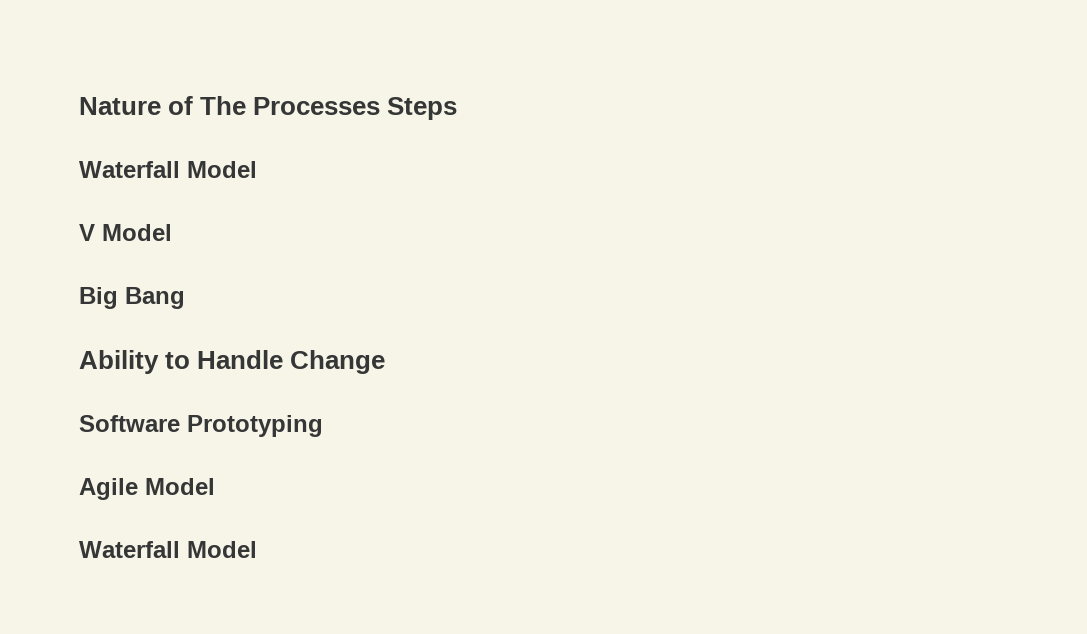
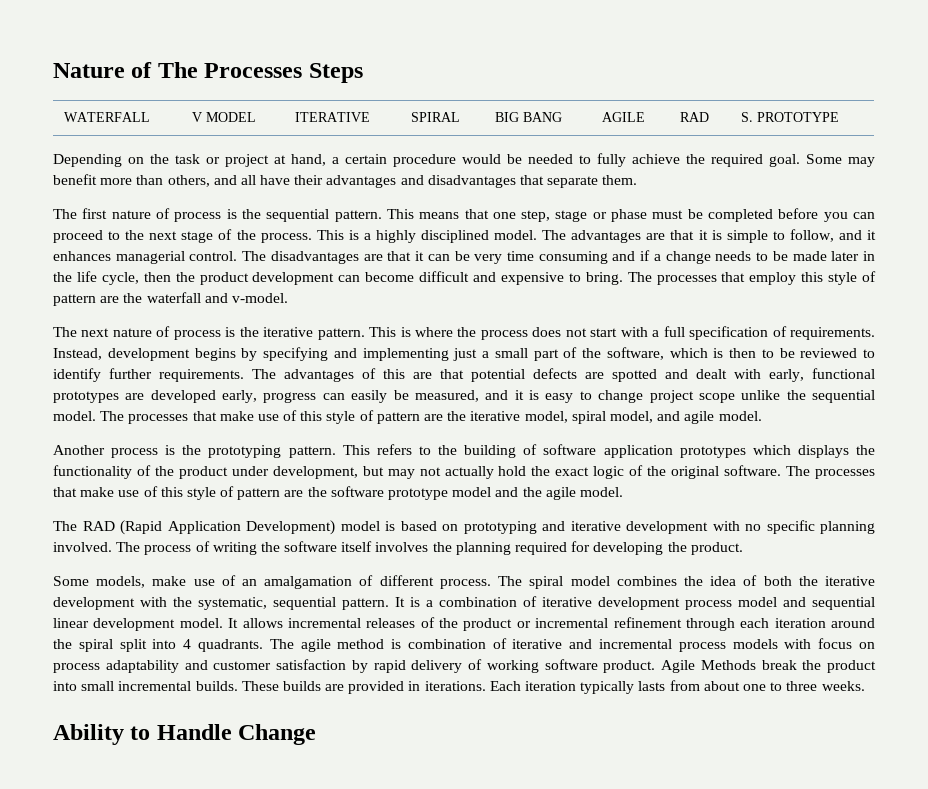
  Nature of The Processes Steps
- Waterfall Model
- V Model
- Big Bang
+ WATERFALL | V MODEL | ITERATIVE | SPIRAL | BIG BANG | AGILE | RAD | S. PROTOTYPE
+ Depending on the task or project at hand, a certain procedure would be needed to fully achieve the required goal. Some may benefit more than others, and all have their advantages and disadvantages that separate them.
+ The first nature of process is the sequential pattern. This means that one step, stage or phase must be completed before you can proceed to the next stage of the process. This is a highly disciplined model. The advantages are that it is simple to follow, and it enhances managerial control. The disadvantages are that it can be very time consuming and if a change needs to be made later in the life cycle, then the product development can become difficult and expensive to bring. The processes that employ this style of pattern are the waterfall and v-model.
+ The next nature of process is the iterative pattern. This is where the process does not start with a full specification of requirements. Instead, development begins by specifying and implementing just a small part of the software, which is then to be reviewed to identify further requirements. The advantages of this are that potential defects are spotted and dealt with early, functional prototypes are developed early, progress can easily be measured, and it is easy to change project scope unlike the sequential model. The processes that make use of this style of pattern are the iterative model, spiral model, and agile model.
+ Another process is the prototyping pattern. This refers to the building of software application prototypes which displays the functionality of the product under development, but may not actually hold the exact logic of the original software. The processes that make use of this style of pattern are the software prototype model and the agile model.
+ The RAD (Rapid Application Development) model is based on prototyping and iterative development with no specific planning involved. The process of writing the software itself involves the planning required for developing the product.
+ Some models, make use of an amalgamation of different process. The spiral model combines the idea of both the iterative development with the systematic, sequential pattern. It is a combination of iterative development process model and sequential linear development model. It allows incremental releases of the product or incremental refinement through each iteration around the spiral split into 4 quadrants. The agile method is combination of iterative and incremental process models with focus on process adaptability and customer satisfaction by rapid delivery of working software product. Agile Methods break the product into small incremental builds. These builds are provided in iterations. Each iteration typically lasts from about one to three weeks.
  Ability to Handle Change
- Software Prototyping
- Agile Model
- Waterfall Model

